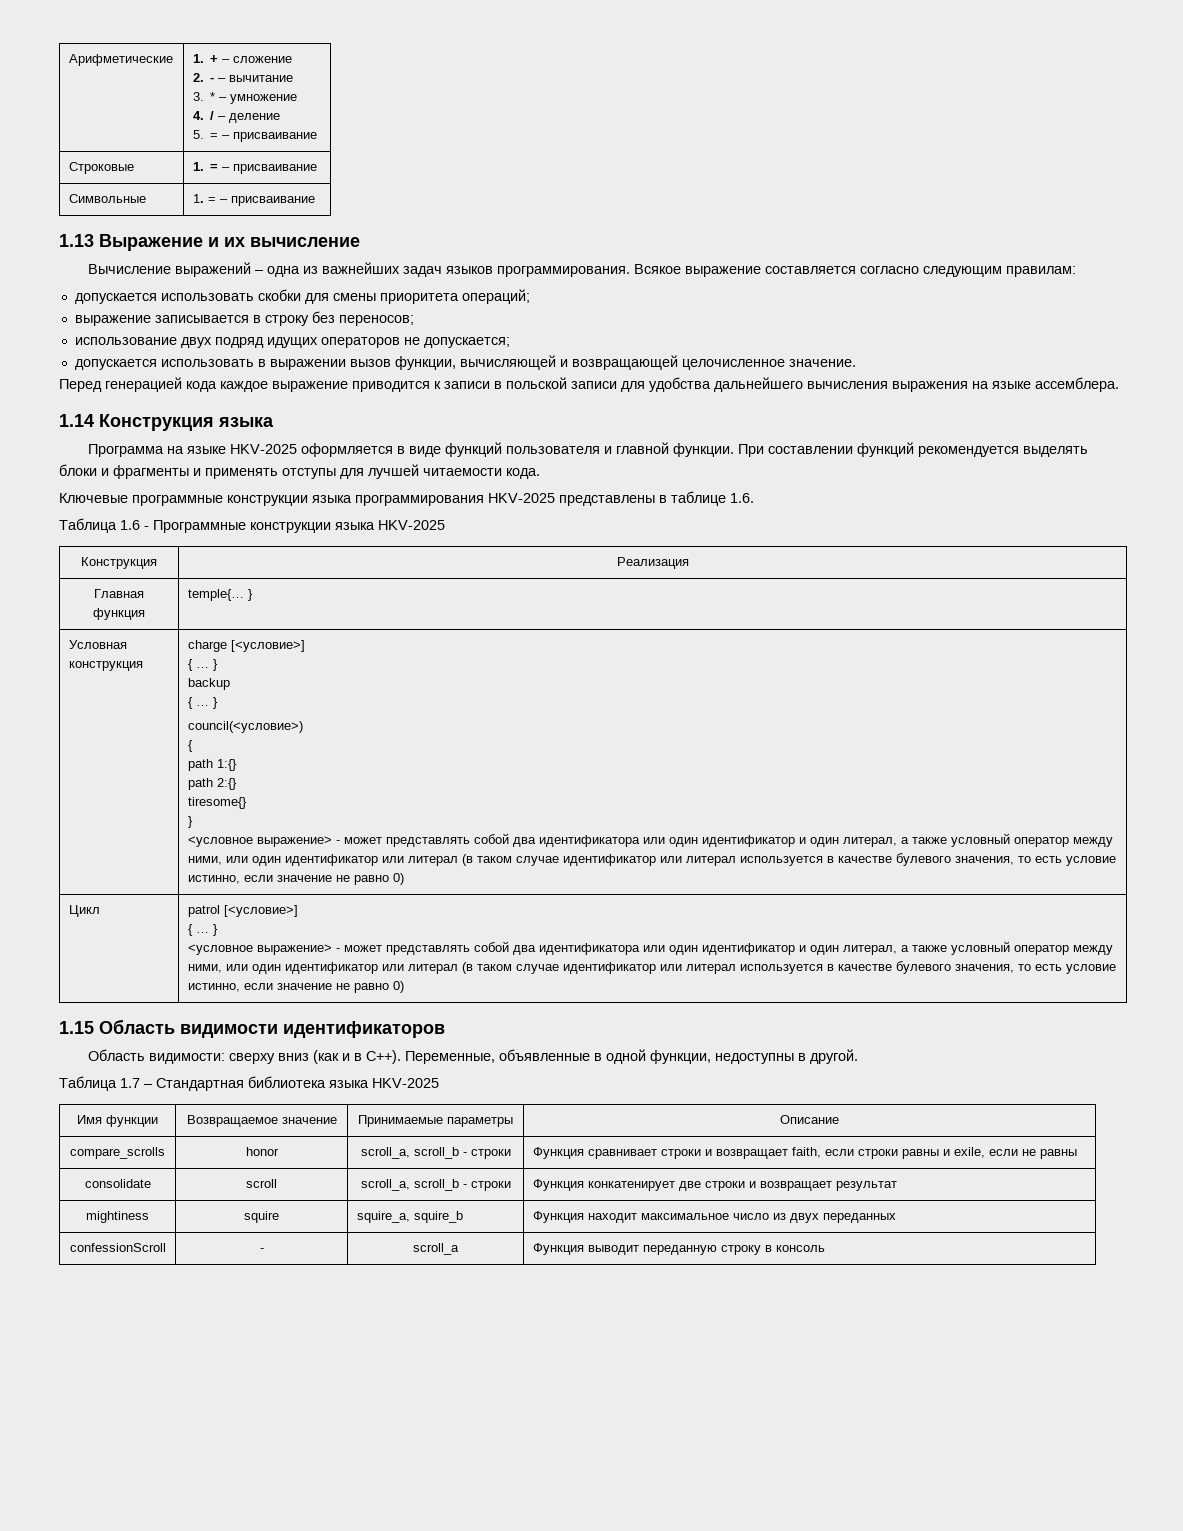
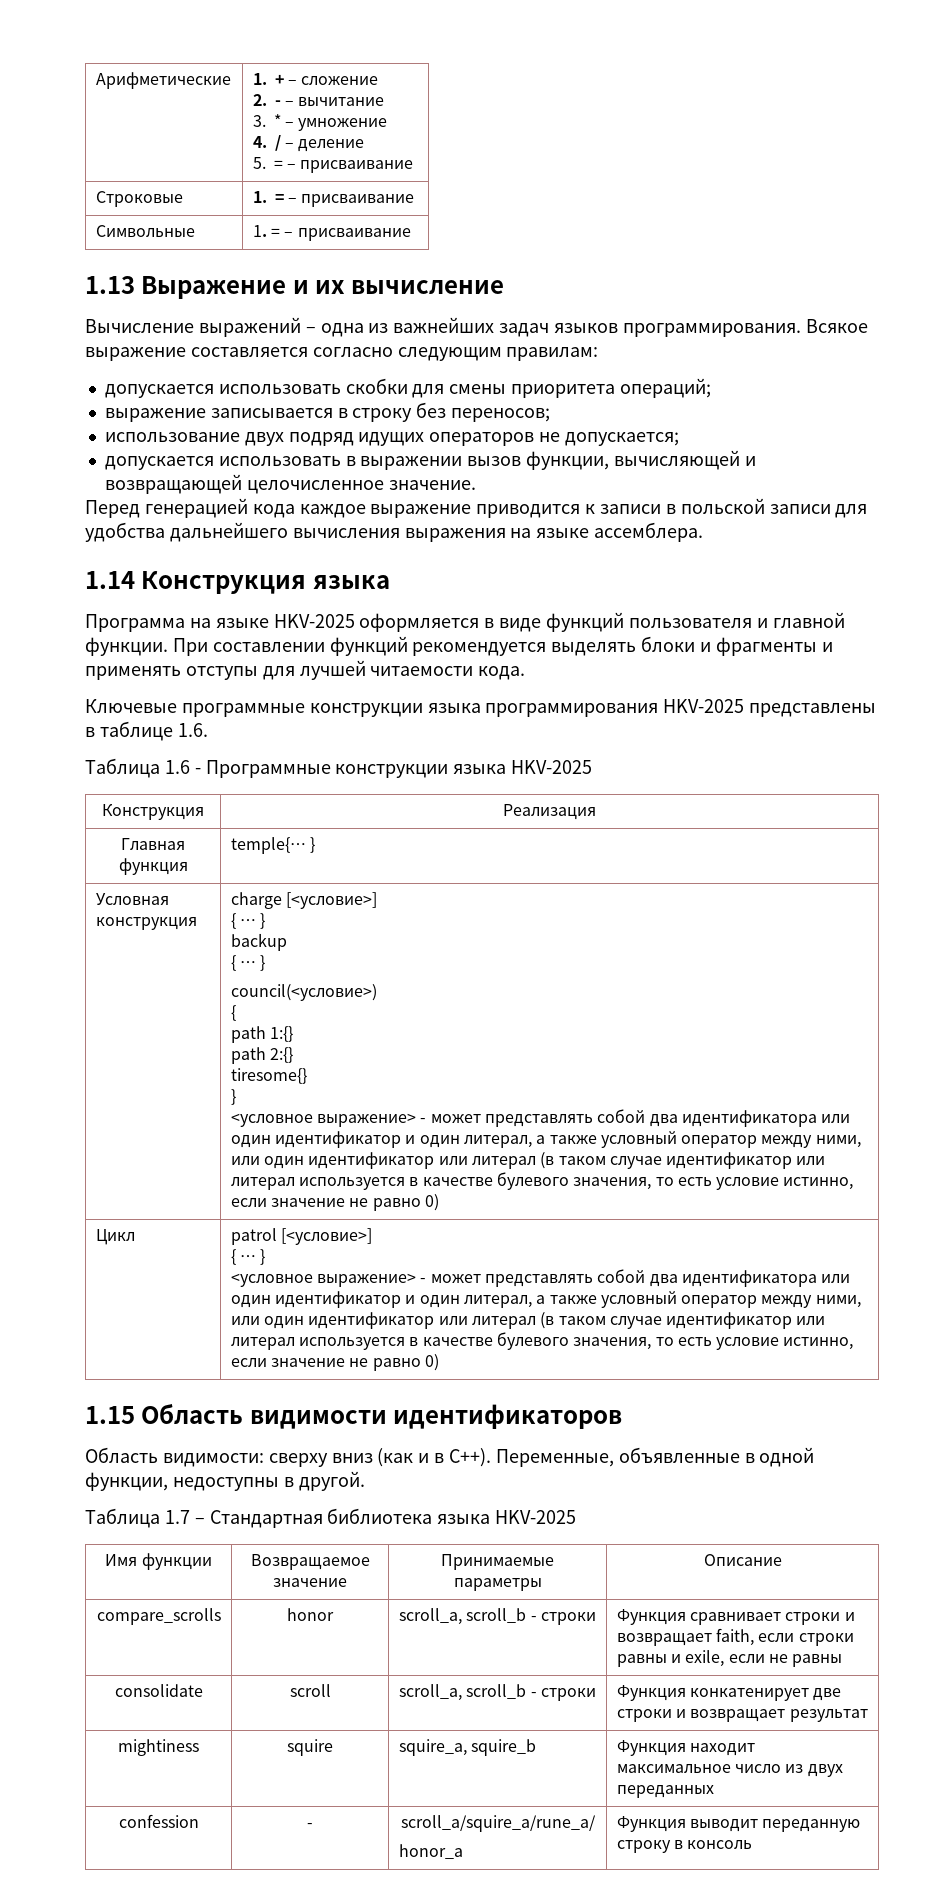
- confessionScroll | - | scroll_a | Функция выводит переданную строку в консоль
+ confession | - | scroll_a/squire_a/rune_a/
+ honor_a | Функция выводит переданную строку в консоль

